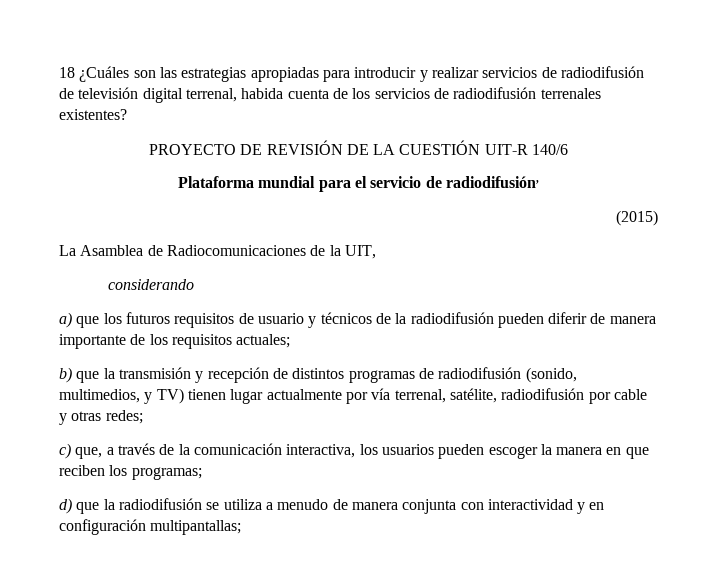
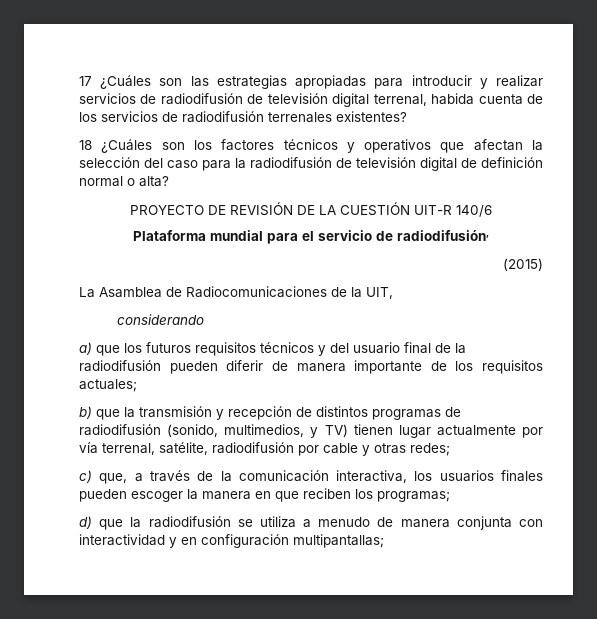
- 18 ¿Cuáles son las estrategias apropiadas para introducir y realizar servicios de radiodifusión de televisión digital terrenal, habida cuenta de los servicios de radiodifusión terrenales existentes?
+ 17 ¿Cuáles son las estrategias apropiadas para introducir y realizar servicios de radiodifusión de televisión digital terrenal, habida cuenta de los servicios de radiodifusión terrenales existentes?
+ 18 ¿Cuáles son los factores técnicos y operativos que afectan la selección del caso para la radiodifusión de televisión digital de definición normal o alta?
- a) que los futuros requisitos de usuario y técnicos de la radiodifusión pueden diferir de manera importante de los requisitos actuales;
+ a) que los futuros requisitos técnicos y del usuario final de la radiodifusión pueden diferir de manera importante de los requisitos actuales;
- c) que, a través de la comunicación interactiva, los usuarios pueden escoger la manera en que reciben los programas;
+ c) que, a través de la comunicación interactiva, los usuarios finales pueden escoger la manera en que reciben los programas;

